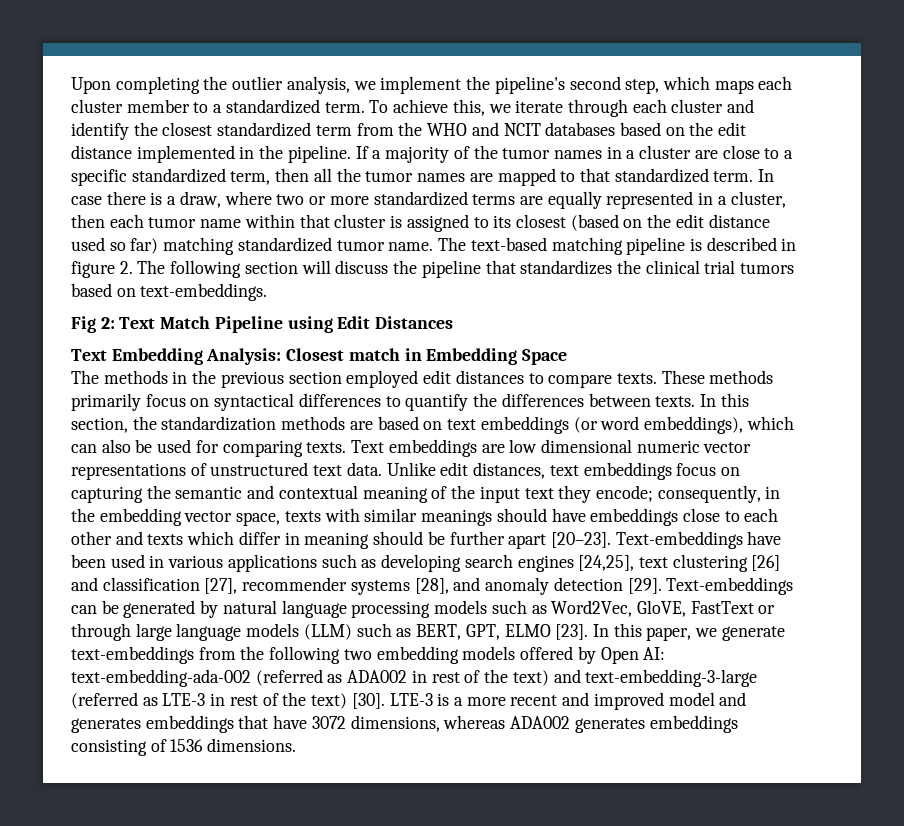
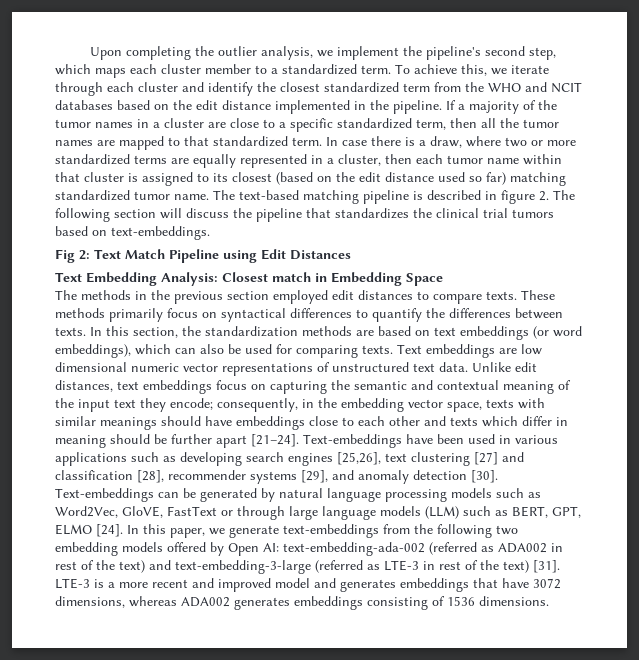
- Unlike edit distances, text embeddings focus on capturing the semantic and contextual meaning of the input text they encode; consequently, in the embedding vector space, texts with similar meanings should have embeddings close to each other and texts which differ in meaning should be further apart [20–23].
+ Unlike edit distances, text embeddings focus on capturing the semantic and contextual meaning of the input text they encode; consequently, in the embedding vector space, texts with similar meanings should have embeddings close to each other and texts which differ in meaning should be further apart [21–24].
- Text-embeddings have been used in various applications such as developing search engines [24,25], text clustering [26] and classification [27], recommender systems [28], and anomaly detection [29].
+ Text-embeddings have been used in various applications such as developing search engines [25,26], text clustering [27] and classification [28], recommender systems [29], and anomaly detection [30].
- Text-embeddings can be generated by natural language processing models such as Word2Vec, GloVE, FastText or through large language models (LLM) such as BERT, GPT, ELMO [23].
+ Text-embeddings can be generated by natural language processing models such as Word2Vec, GloVE, FastText or through large language models (LLM) such as BERT, GPT, ELMO [24].
- In this paper, we generate text-embeddings from the following two embedding models offered by Open AI: text-embedding-ada-002 (referred as ADA002 in rest of the text) and text-embedding-3-large (referred as LTE-3 in rest of the text) [30].
+ In this paper, we generate text-embeddings from the following two embedding models offered by Open AI: text-embedding-ada-002 (referred as ADA002 in rest of the text) and text-embedding-3-large (referred as LTE-3 in rest of the text) [31].

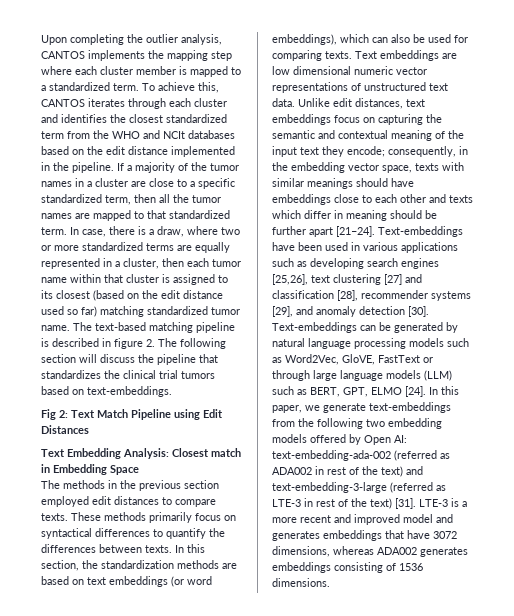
- Upon completing the outlier analysis, we implement the pipeline's second step, which maps each cluster member to a standardized term.
+ Upon completing the outlier analysis, CANTOS implements the mapping step where each cluster member is mapped to a standardized term.
- To achieve this, we iterate through each cluster and identify the closest standardized term from the WHO and NCIT databases based on the edit distance implemented in the pipeline.
+ To achieve this, CANTOS iterates through each cluster and identifies the closest standardized term from the WHO and NCIt databases based on the edit distance implemented in the pipeline.
- In case there is a draw, where two or more standardized terms are equally represented in a cluster, then each tumor name within that cluster is assigned to its closest (based on the edit distance used so far) matching standardized tumor name.
+ In case, there is a draw, where two or more standardized terms are equally represented in a cluster, then each tumor name within that cluster is assigned to its closest (based on the edit distance used so far) matching standardized tumor name.

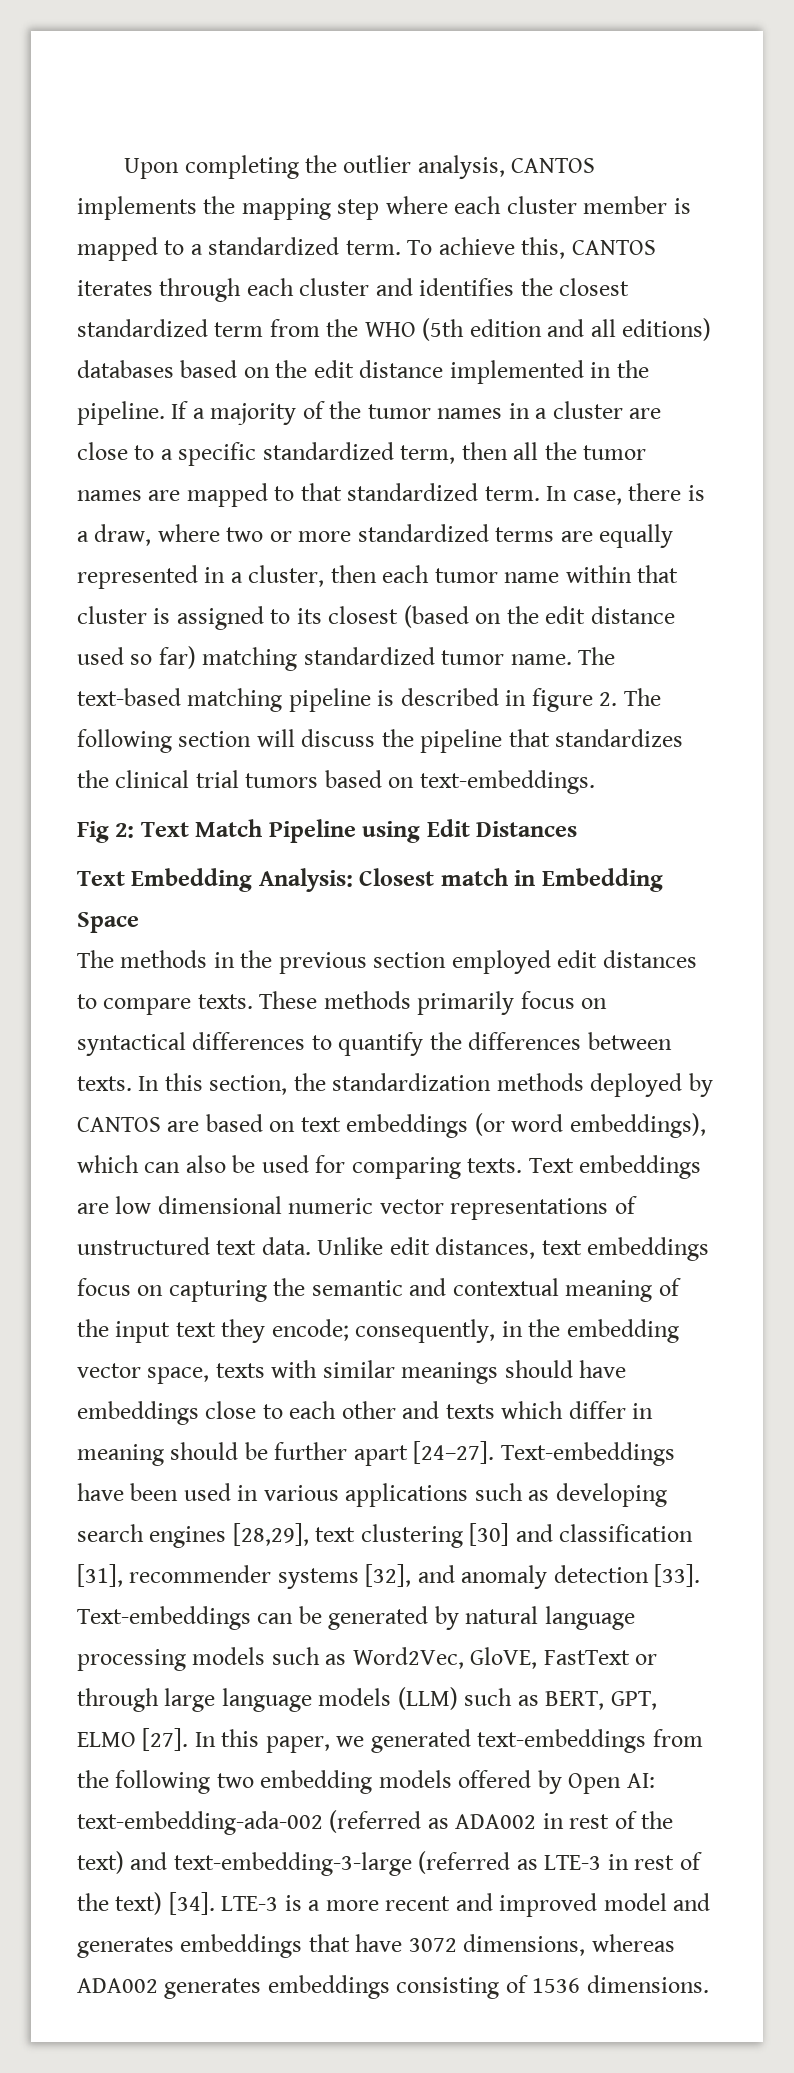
- To achieve this, CANTOS iterates through each cluster and identifies the closest standardized term from the WHO and NCIt databases based on the edit distance implemented in the pipeline.
+ To achieve this, CANTOS iterates through each cluster and identifies the closest standardized term from the WHO (5th edition and all editions) databases based on the edit distance implemented in the pipeline.
- In this section, the standardization methods are based on text embeddings (or word embeddings), which can also be used for comparing texts.
+ In this section, the standardization methods deployed by CANTOS are based on text embeddings (or word embeddings), which can also be used for comparing texts.
- Unlike edit distances, text embeddings focus on capturing the semantic and contextual meaning of the input text they encode; consequently, in the embedding vector space, texts with similar meanings should have embeddings close to each other and texts which differ in meaning should be further apart [21–24].
+ Unlike edit distances, text embeddings focus on capturing the semantic and contextual meaning of the input text they encode; consequently, in the embedding vector space, texts with similar meanings should have embeddings close to each other and texts which differ in meaning should be further apart [24–27].
- Text-embeddings have been used in various applications such as developing search engines [25,26], text clustering [27] and classification [28], recommender systems [29], and anomaly detection [30].
+ Text-embeddings have been used in various applications such as developing search engines [28,29], text clustering [30] and classification [31], recommender systems [32], and anomaly detection [33].
- Text-embeddings can be generated by natural language processing models such as Word2Vec, GloVE, FastText or through large language models (LLM) such as BERT, GPT, ELMO [24].
+ Text-embeddings can be generated by natural language processing models such as Word2Vec, GloVE, FastText or through large language models (LLM) such as BERT, GPT, ELMO [27].
- In this paper, we generate text-embeddings from the following two embedding models offered by Open AI: text-embedding-ada-002 (referred as ADA002 in rest of the text) and text-embedding-3-large (referred as LTE-3 in rest of the text) [31].
+ In this paper, we generated text-embeddings from the following two embedding models offered by Open AI: text-embedding-ada-002 (referred as ADA002 in rest of the text) and text-embedding-3-large (referred as LTE-3 in rest of the text) [34].

